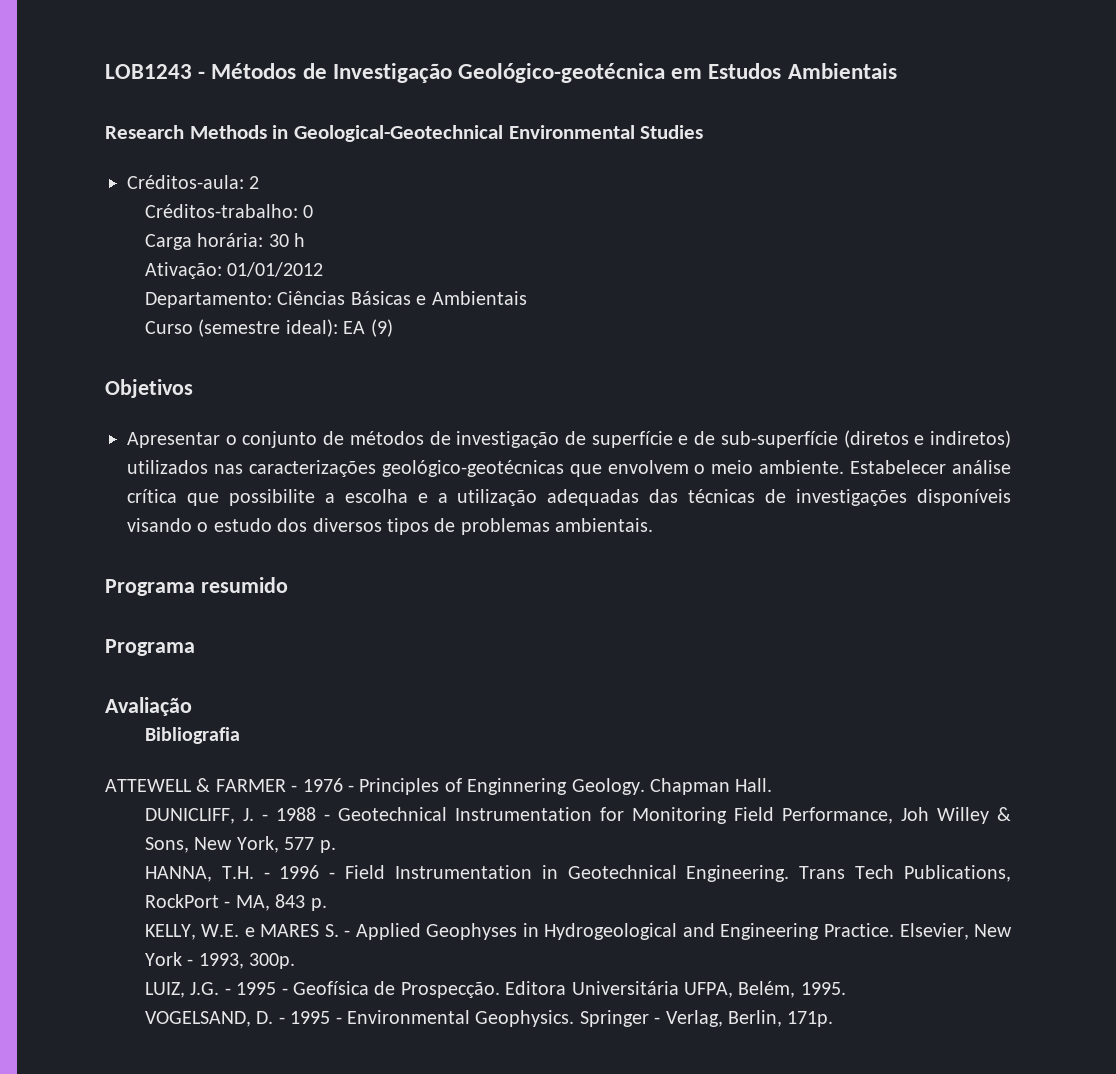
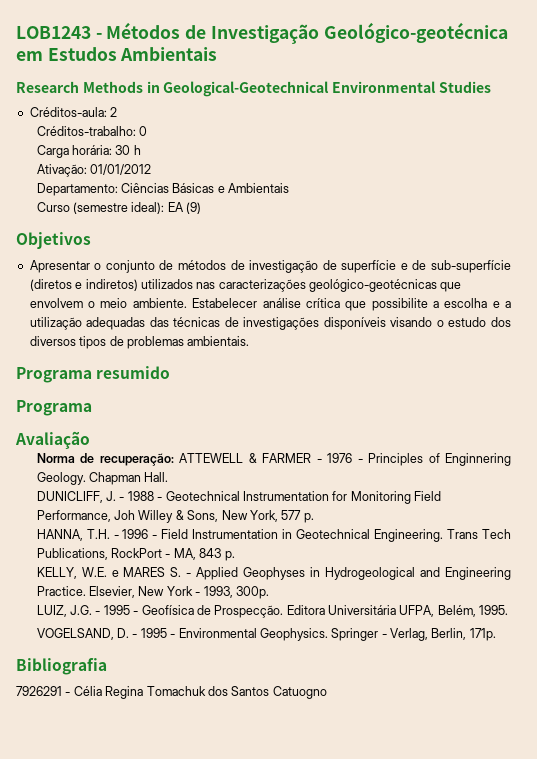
- Bibliografia
- ATTEWELL & FARMER - 1976 - Principles of Enginnering Geology.
+ Norma de recuperação: ATTEWELL & FARMER - 1976 - Principles of Enginnering Geology.
+ Bibliografia
+ 7926291 - Célia Regina Tomachuk dos Santos Catuogno

